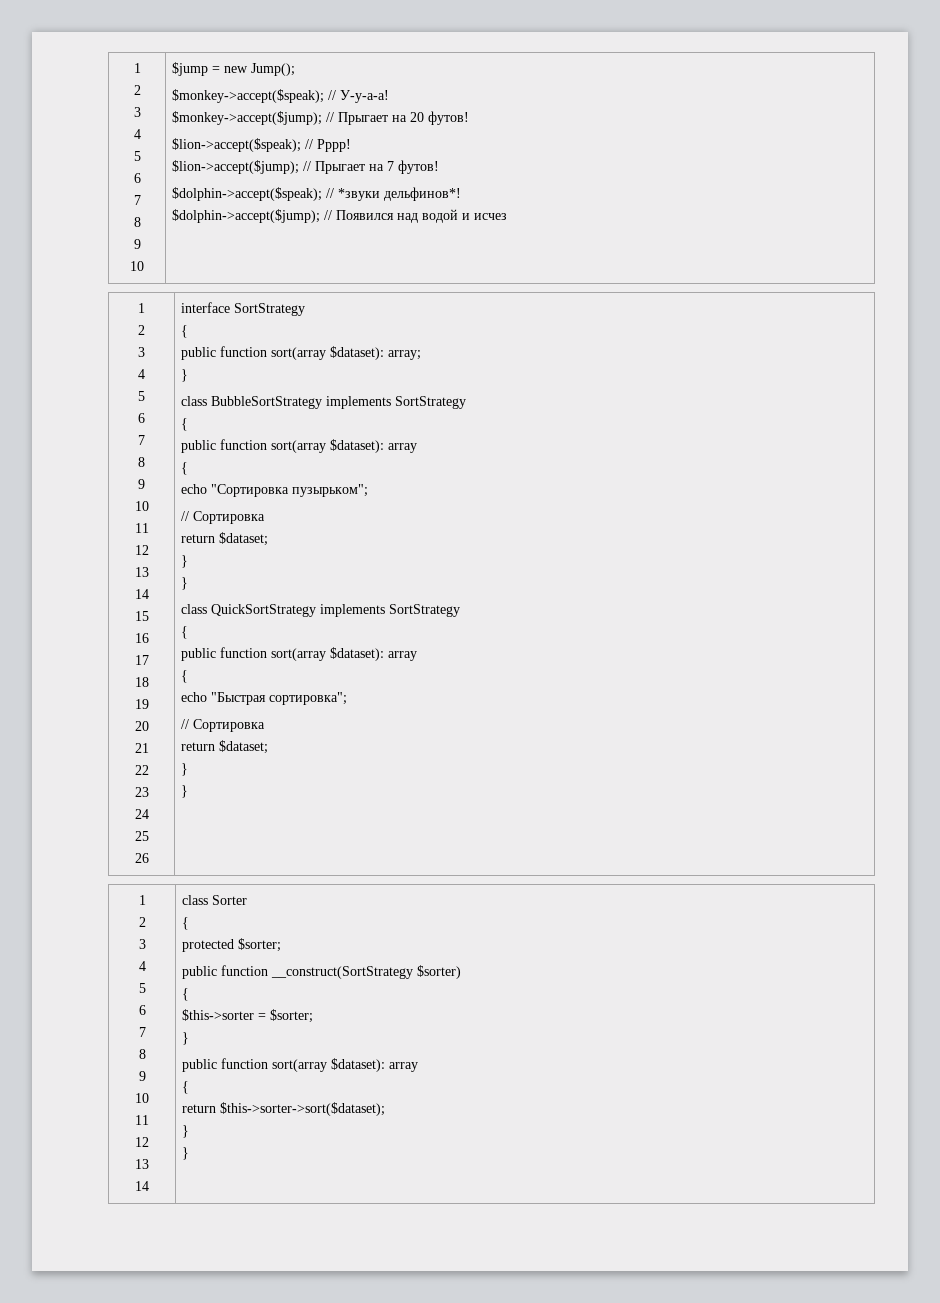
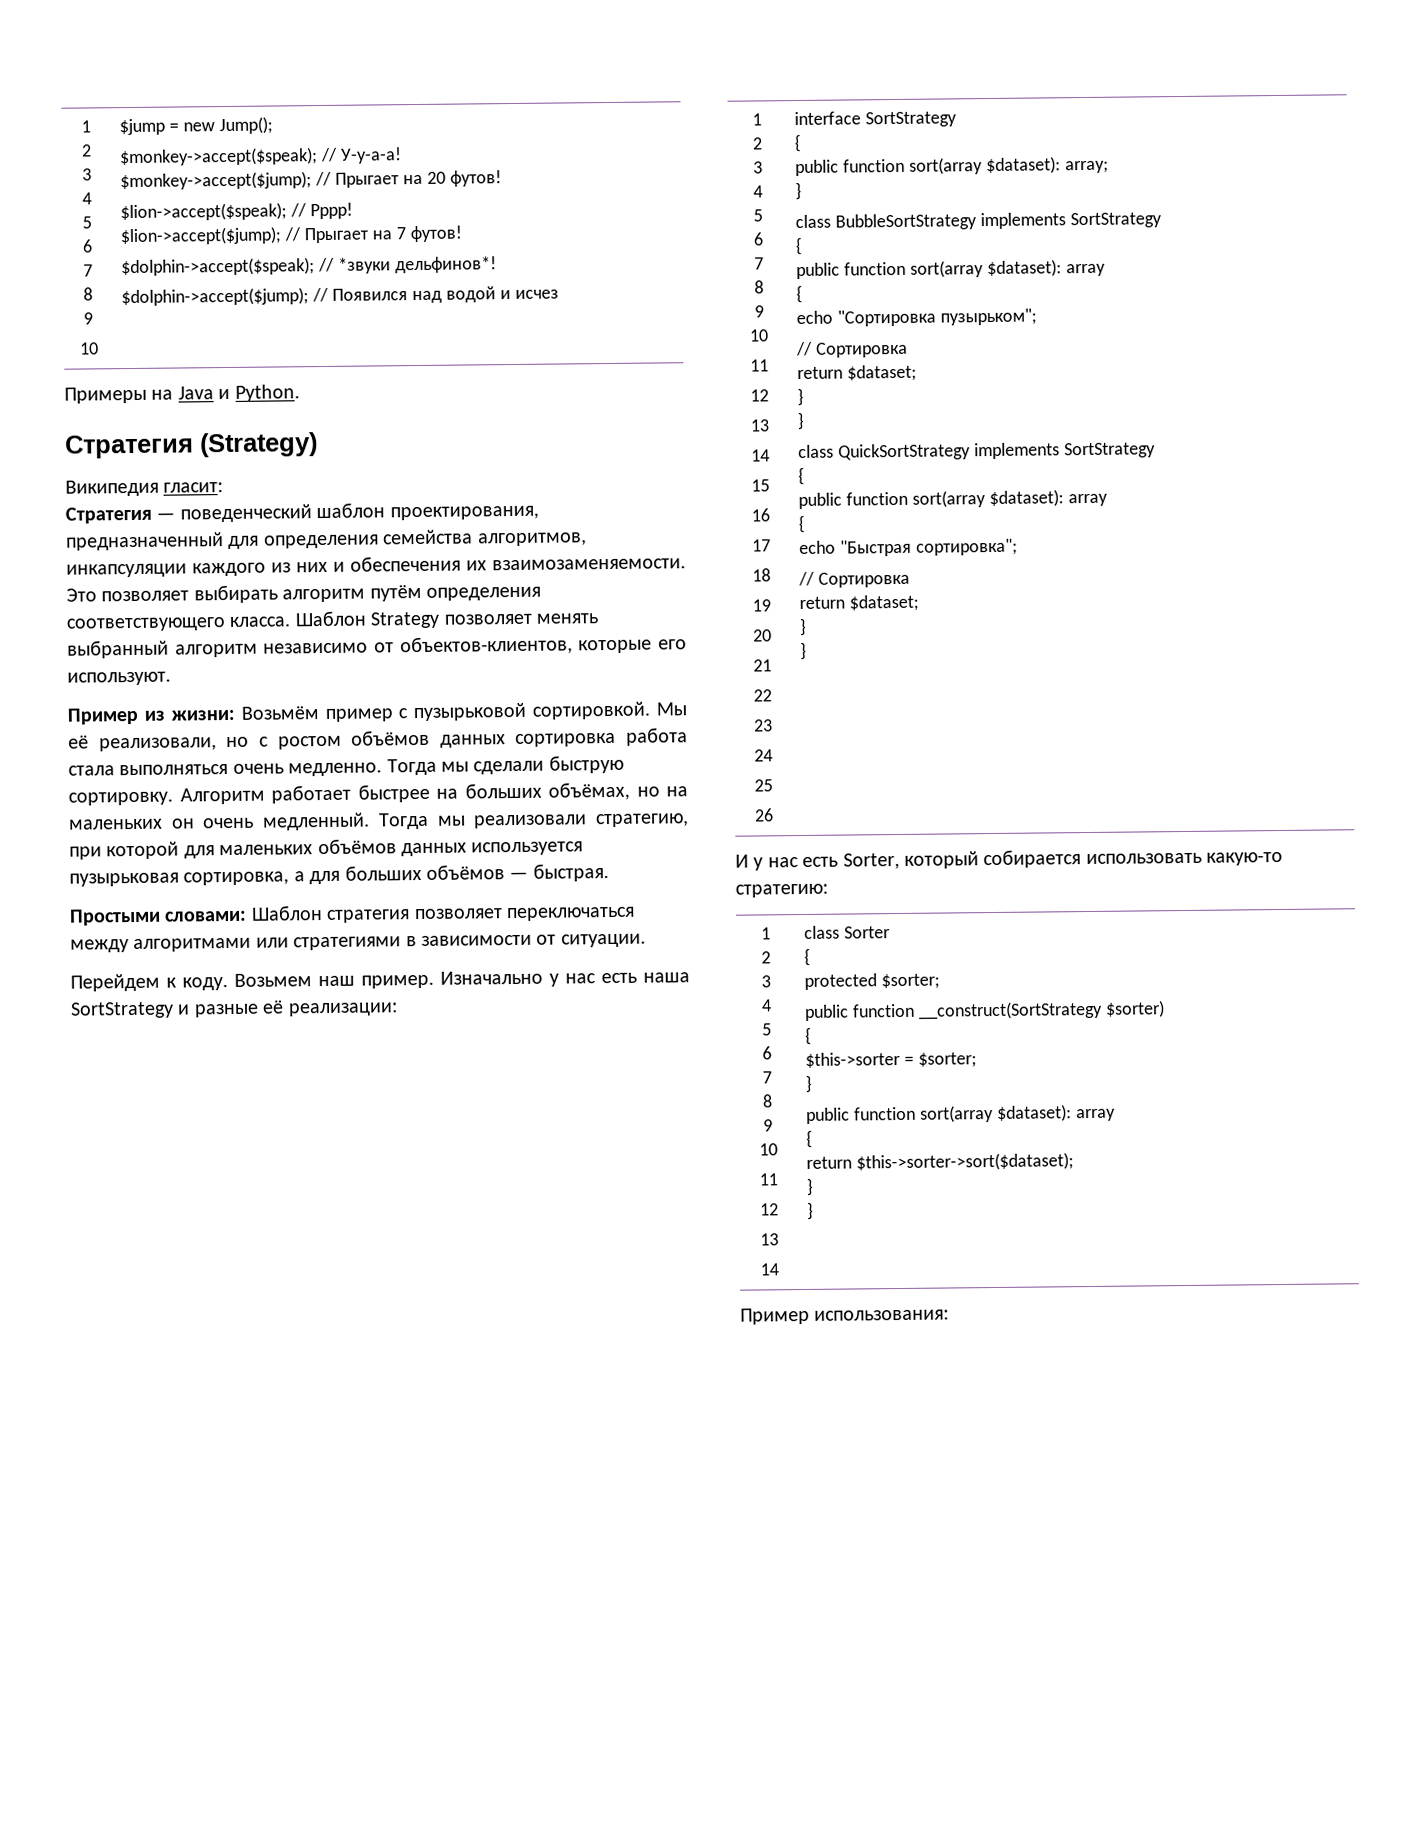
+ Примеры на Java и Python.
+ Стратегия (Strategy)
+ Википедия гласит:
+ Стратегия — поведенческий шаблон проектирования, предназначенный для определения семейства алгоритмов, инкапсуляции каждого из них и обеспечения их взаимозаменяемости. Это позволяет выбирать алгоритм путём определения соответствующего класса. Шаблон Strategy позволяет менять выбранный алгоритм независимо от объектов-клиентов, которые его используют.
+ Пример из жизни: Возьмём пример с пузырьковой сортировкой. Мы её реализовали, но с ростом объёмов данных сортировка работа стала выполняться очень медленно. Тогда мы сделали быструю сортировку. Алгоритм работает быстрее на больших объёмах, но на маленьких он очень медленный. Тогда мы реализовали стратегию, при которой для маленьких объёмов данных используется пузырьковая сортировка, а для больших объёмов — быстрая.
+ Простыми словами: Шаблон стратегия позволяет переключаться между алгоритмами или стратегиями в зависимости от ситуации.
+ Перейдем к коду. Возьмем наш пример. Изначально у нас есть наша SortStrategy и разные её реализации:
+ И у нас есть Sorter, который собирается использовать какую-то стратегию:
+ Пример использования:

